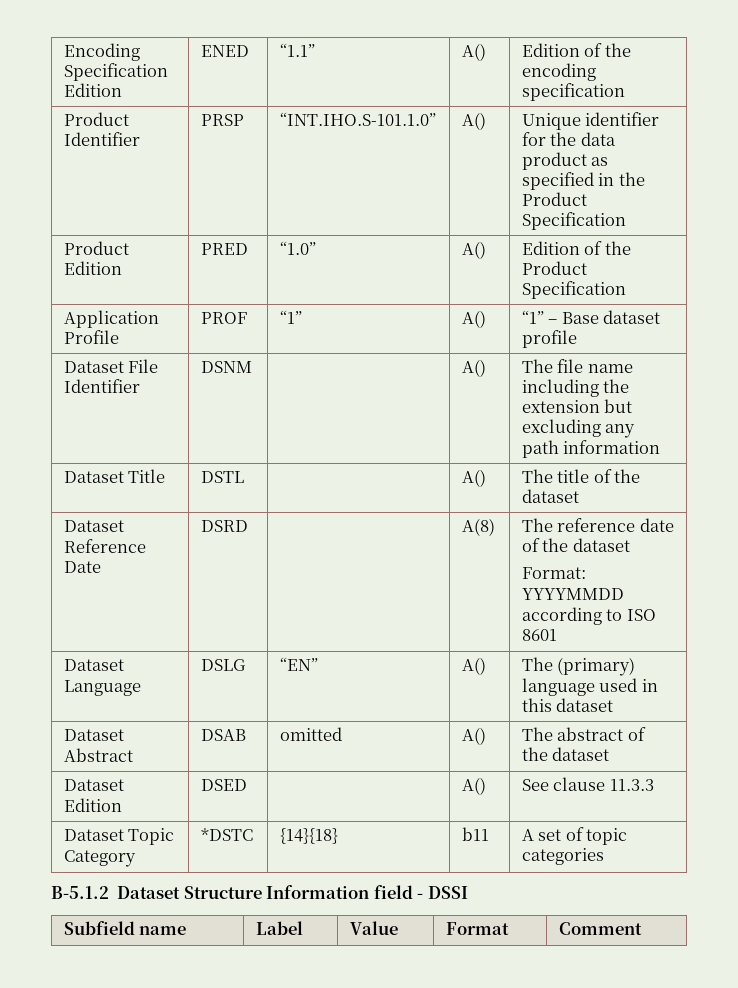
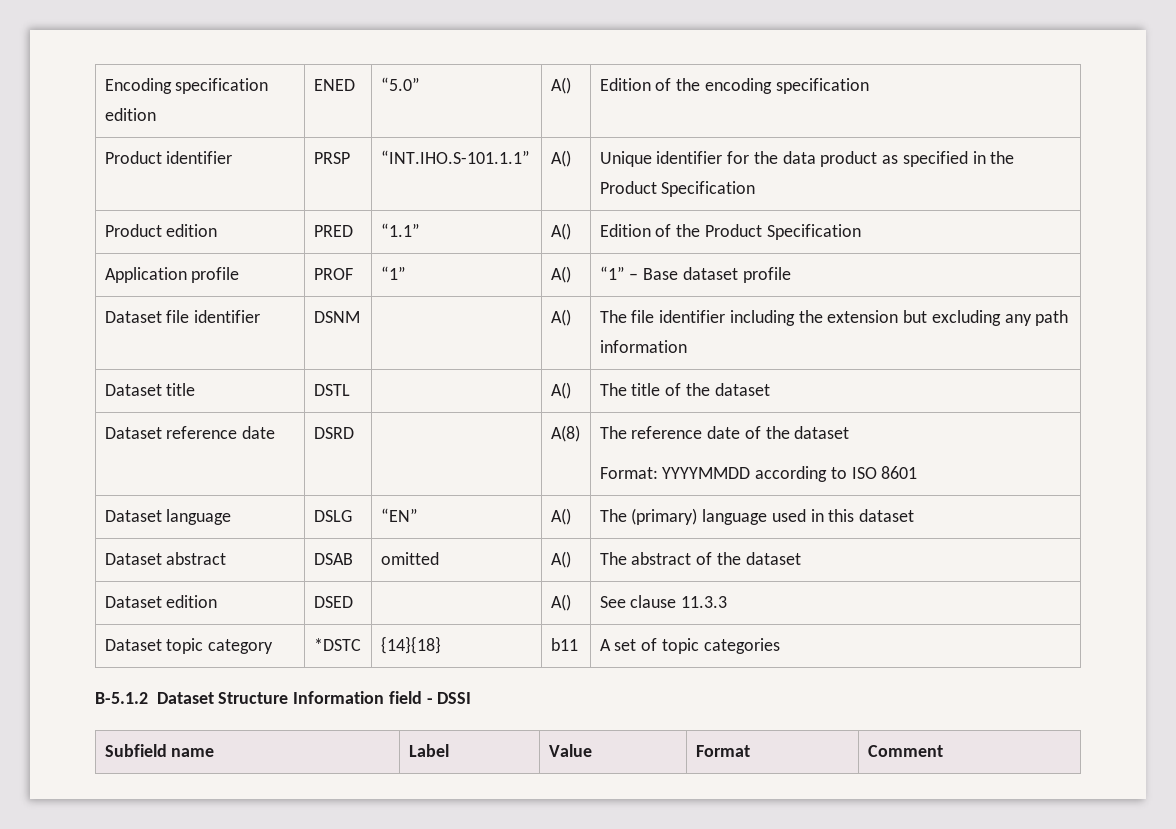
- Encoding Specification Edition | ENED | “1.1” | A() | Edition of the encoding specification
+ Encoding specification edition | ENED | “5.0” | A() | Edition of the encoding specification
- Product Identifier | PRSP | “INT.IHO.S-101.1.0” | A() | Unique identifier for the data product as specified in the Product Specification
+ Product identifier | PRSP | “INT.IHO.S-101.1.1” | A() | Unique identifier for the data product as specified in the Product Specification
- Product Edition | PRED | “1.0” | A() | Edition of the Product Specification
+ Product edition | PRED | “1.1” | A() | Edition of the Product Specification
- Application Profile | PROF | “1” | A() | “1” – Base dataset profile
+ Application profile | PROF | “1” | A() | “1” – Base dataset profile
- Dataset File Identifier | DSNM | | A() | The file name including the extension but excluding any path information
+ Dataset file identifier | DSNM | | A() | The file identifier including the extension but excluding any path information
- Dataset Title | DSTL | | A() | The title of the dataset
+ Dataset title | DSTL | | A() | The title of the dataset
- Dataset Reference Date | DSRD | | A(8) | The reference date of the dataset
+ Dataset reference date | DSRD | | A(8) | The reference date of the dataset
- Dataset Language | DSLG | “EN” | A() | The (primary) language used in this dataset
+ Dataset language | DSLG | “EN” | A() | The (primary) language used in this dataset
- Dataset Abstract | DSAB | omitted | A() | The abstract of the dataset
+ Dataset abstract | DSAB | omitted | A() | The abstract of the dataset
- Dataset Edition | DSED | | A() | See clause 11.3.3
+ Dataset edition | DSED | | A() | See clause 11.3.3
- Dataset Topic Category | *DSTC | {14}{18} | b11 | A set of topic categories
+ Dataset topic category | *DSTC | {14}{18} | b11 | A set of topic categories

